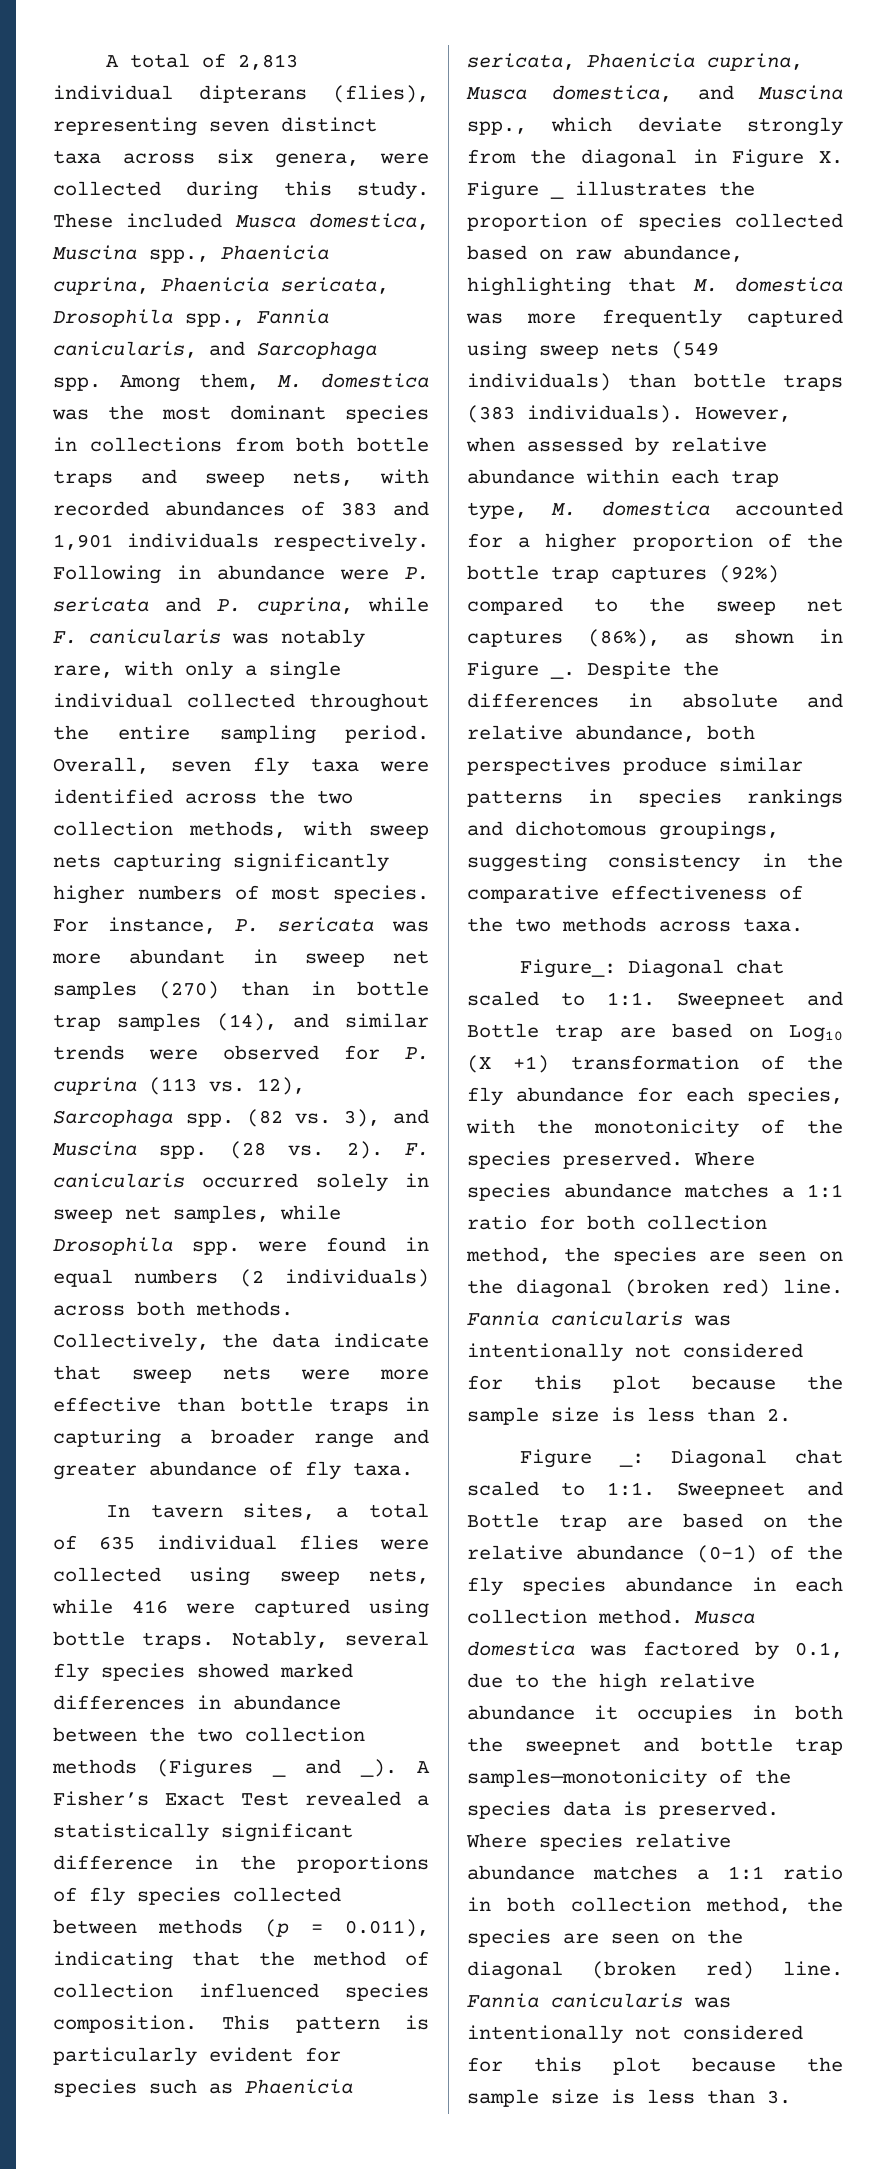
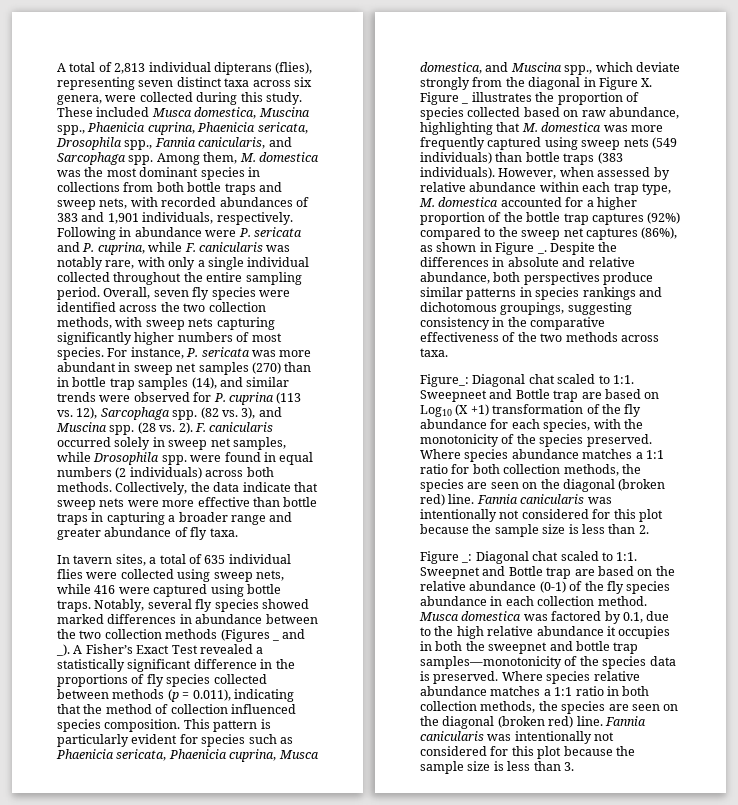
- Among them, M. domestica was the most dominant species in collections from both bottle traps and sweep nets, with recorded abundances of 383 and 1,901 individuals respectively.
+ Among them, M. domestica was the most dominant species in collections from both bottle traps and sweep nets, with recorded abundances of 383 and 1,901 individuals, respectively.
- Overall, seven fly taxa were identified across the two collection methods, with sweep nets capturing significantly higher numbers of most species.
+ Overall, seven fly species were identified across the two collection methods, with sweep nets capturing significantly higher numbers of most species.
- Where species abundance matches a 1:1 ratio for both collection method, the species are seen on the diagonal (broken red) line.
+ Where species abundance matches a 1:1 ratio for both collection methods, the species are seen on the diagonal (broken red) line.
- Sweepneet and Bottle trap are based on the relative abundance (0-1) of the fly species abundance in each collection method.
+ Sweepnet and Bottle trap are based on the relative abundance (0-1) of the fly species abundance in each collection method.
- Where species relative abundance matches a 1:1 ratio in both collection method, the species are seen on the diagonal (broken red) line.
+ Where species relative abundance matches a 1:1 ratio in both collection methods, the species are seen on the diagonal (broken red) line.

